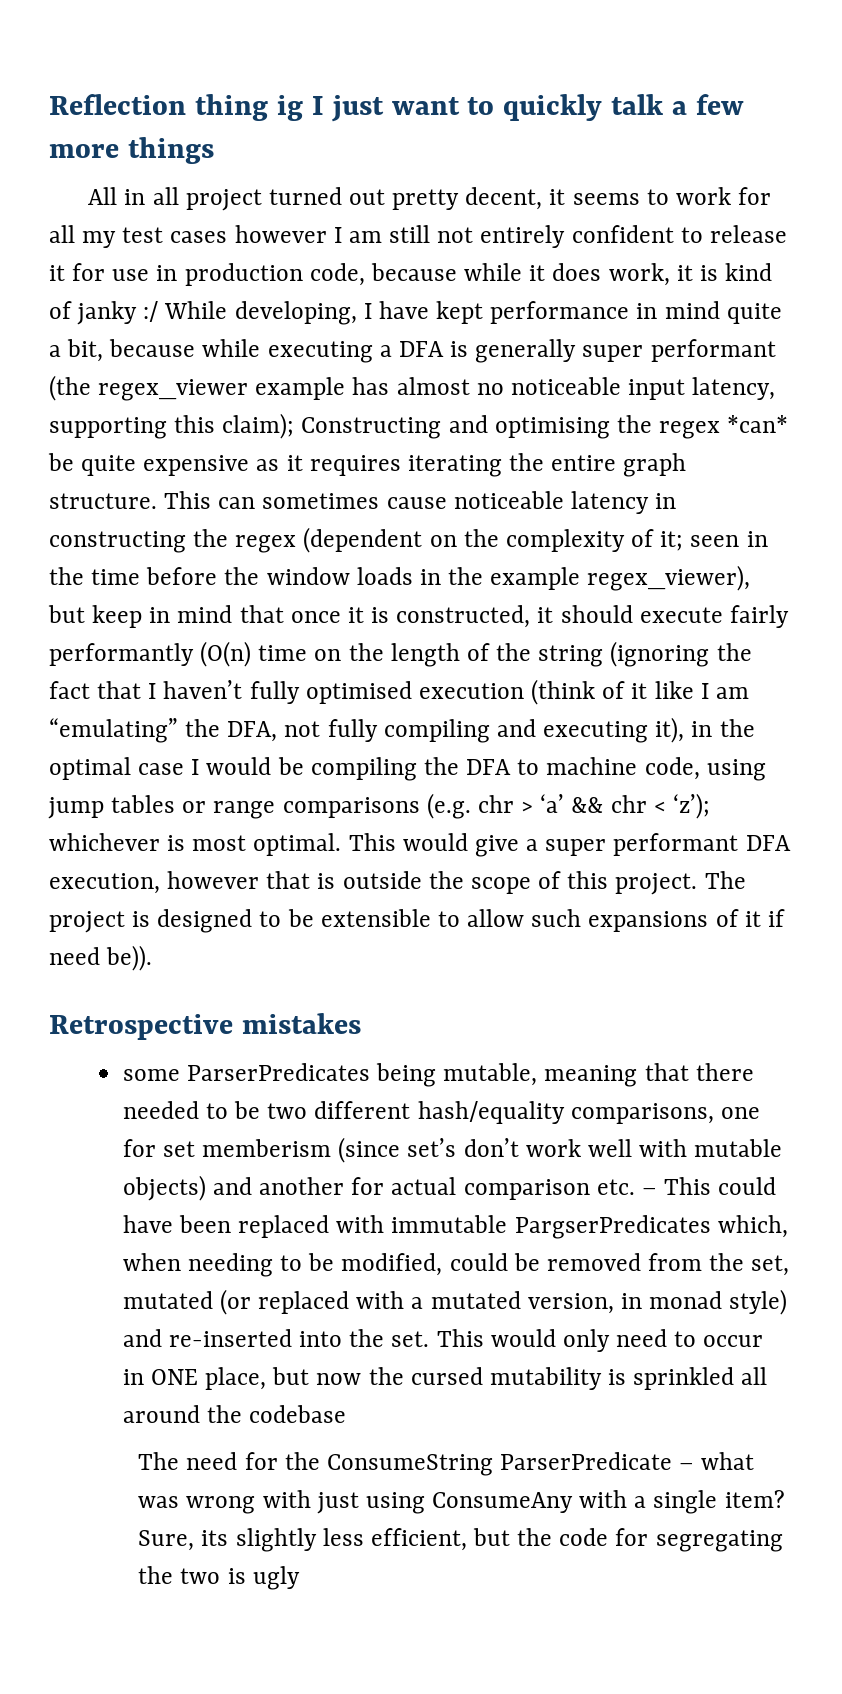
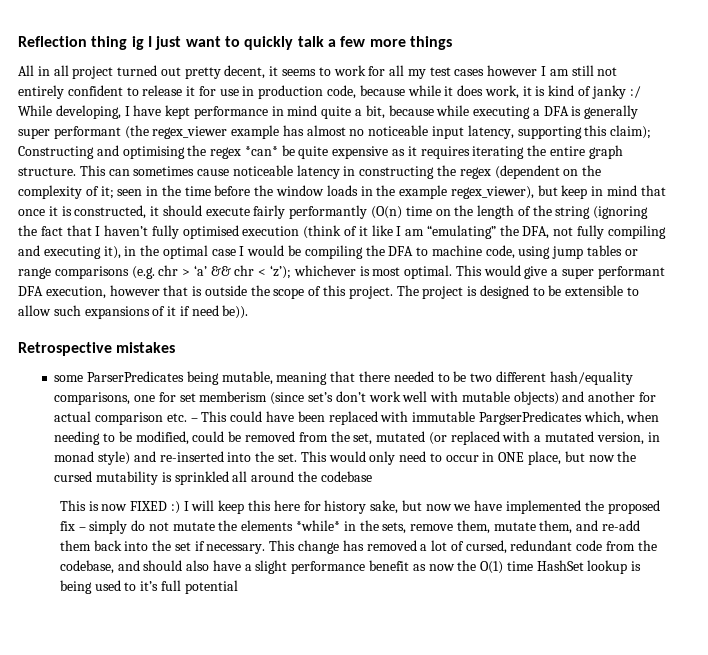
- The need for the ConsumeString ParserPredicate – what was wrong with just using ConsumeAny with a single item? Sure, its slightly less efficient, but the code for segregating the two is ugly
+ This is now FIXED :) I will keep this here for history sake, but now we have implemented the proposed fix – simply do not mutate the elements *while* in the sets, remove them, mutate them, and re-add them back into the set if necessary. This change has removed a lot of cursed, redundant code from the codebase, and should also have a slight performance benefit as now the O(1) time HashSet lookup is being used to it’s full potential

